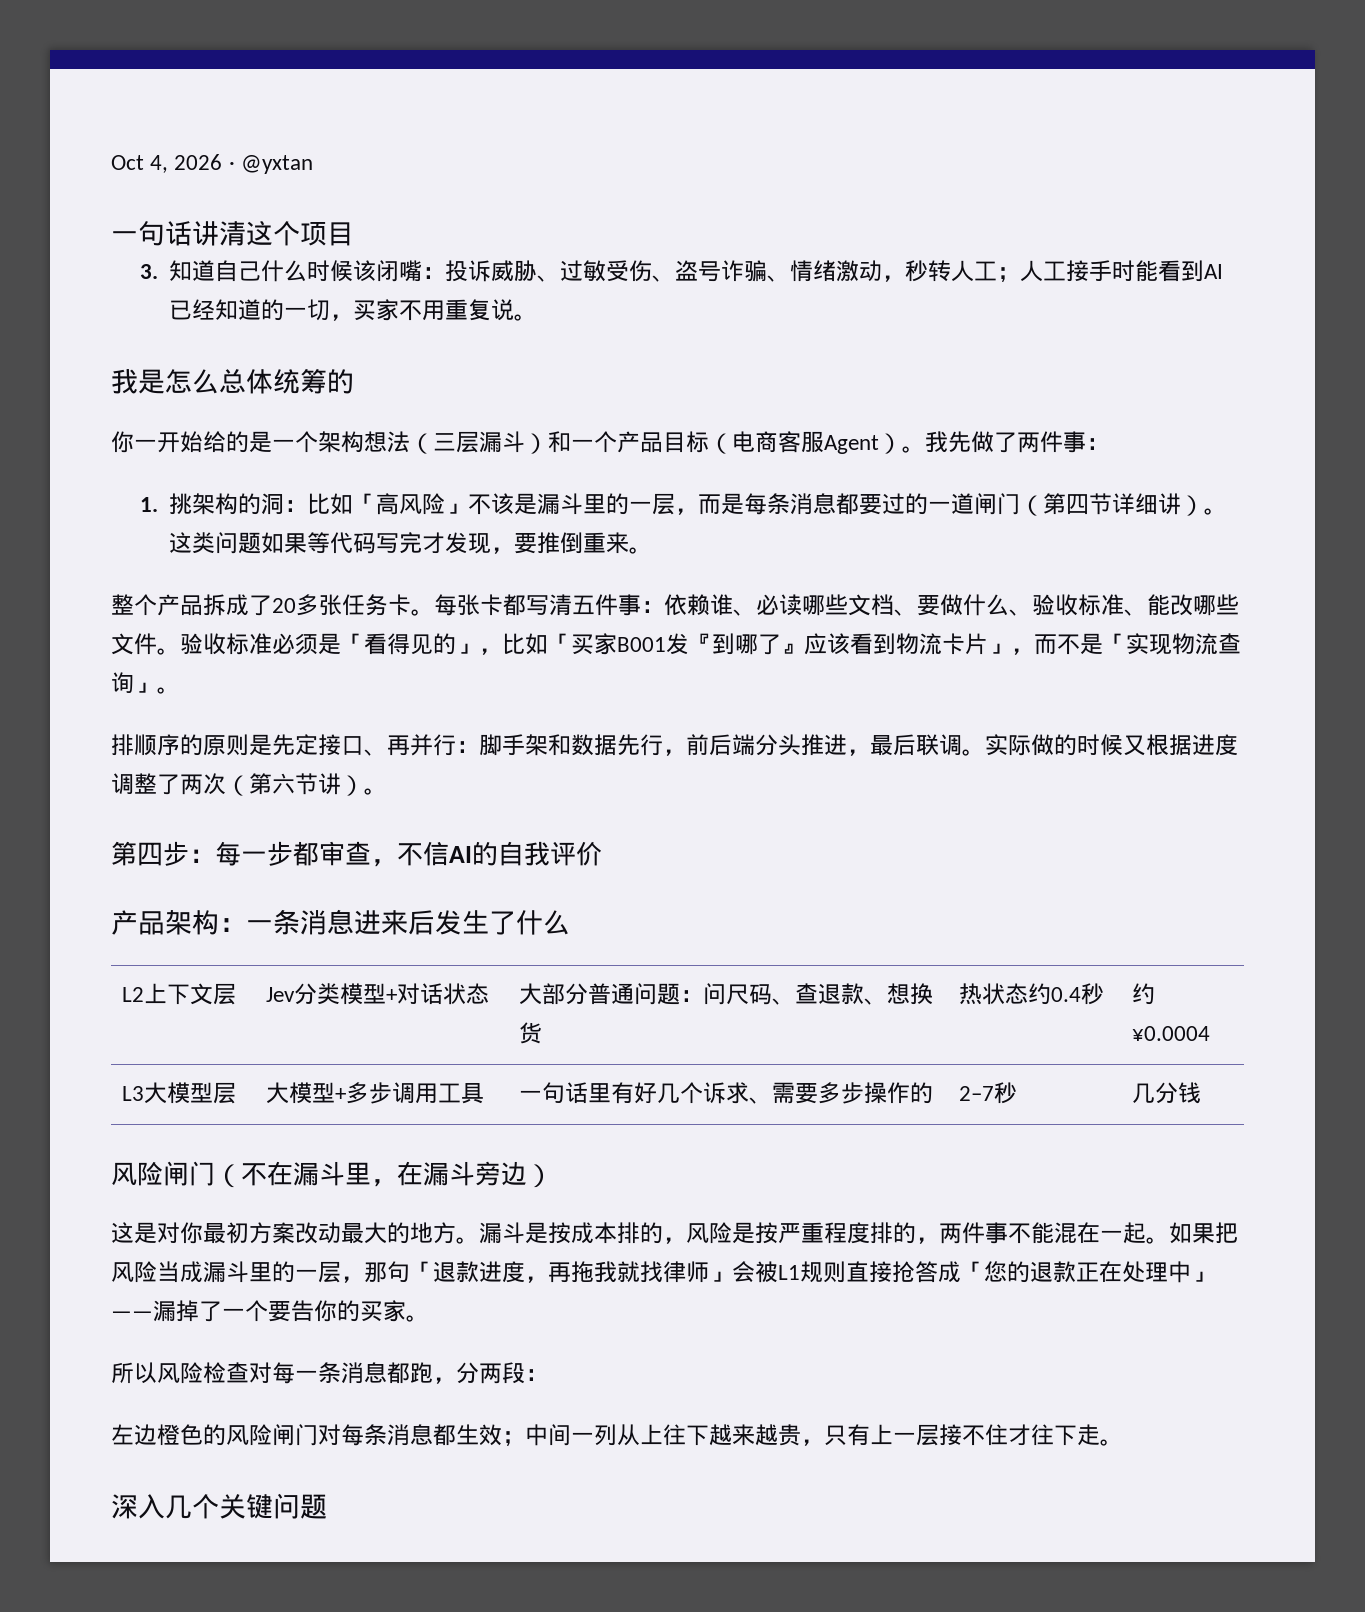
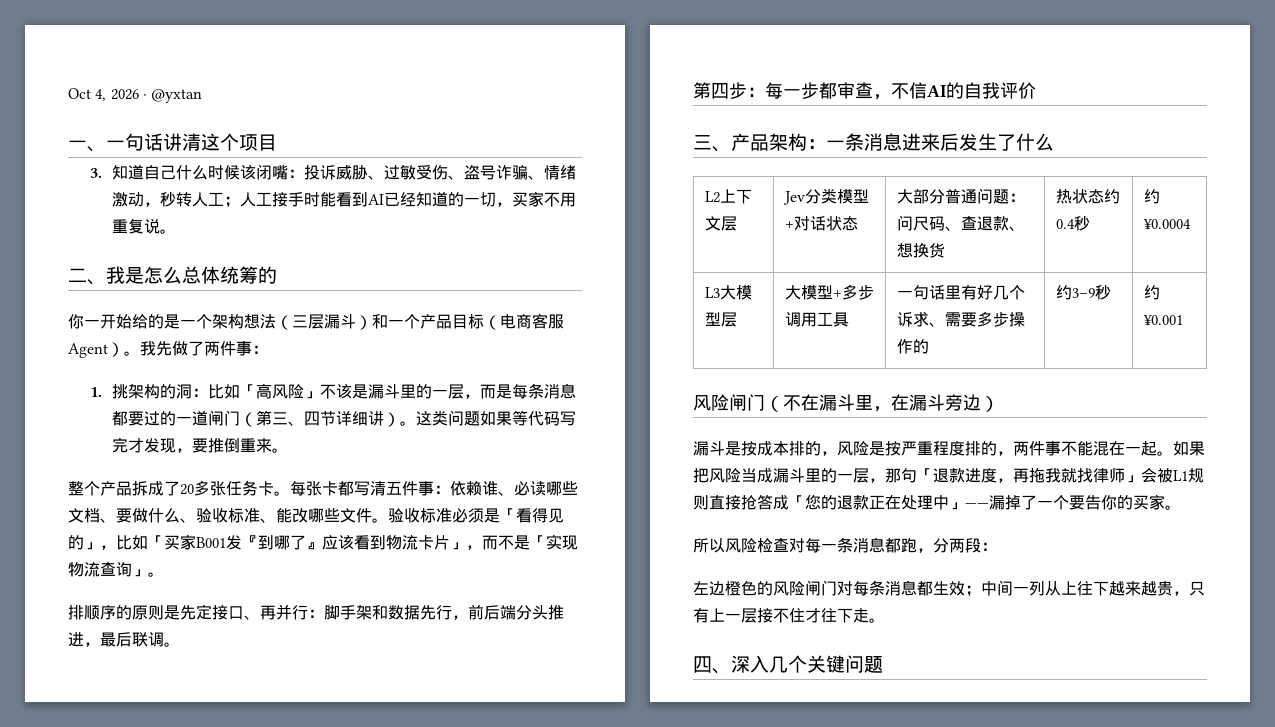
- 一句话讲清这个项目
+ 一、一句话讲清这个项目
- 我是怎么总体统筹的
+ 二、我是怎么总体统筹的
- 1.挑架构的洞：比如「高风险」不该是漏斗里的一层，而是每条消息都要过的一道闸门（第四节详细讲）。
+ 1.挑架构的洞：比如「高风险」不该是漏斗里的一层，而是每条消息都要过的一道闸门（第三、四节详细讲）。
- 实际做的时候又根据进度调整了两次（第六节讲）。
- 产品架构：一条消息进来后发生了什么
+ 三、产品架构：一条消息进来后发生了什么
- L3大模型层 | 大模型+多步调用工具 | 一句话里有好几个诉求、需要多步操作的 | 2–7秒 | 几分钱
+ L3大模型层 | 大模型+多步调用工具 | 一句话里有好几个诉求、需要多步操作的 | 约3–9秒 | 约¥0.001
- 这是对你最初方案改动最大的地方。
- 深入几个关键问题
+ 四、深入几个关键问题

